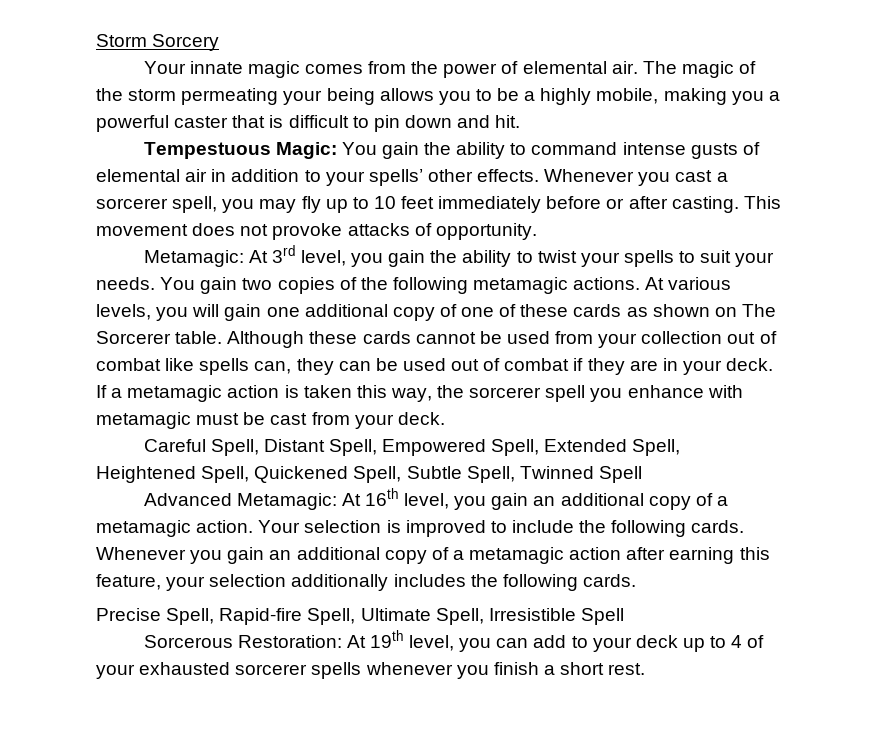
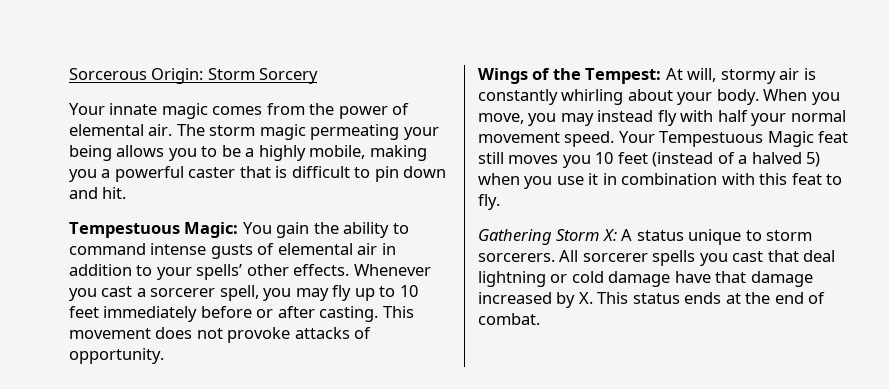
- Storm Sorcery
+ Sorcerous Origin: Storm Sorcery
- The magic of the storm permeating your being allows you to be a highly mobile, making you a powerful caster that is difficult to pin down and hit.
+ The storm magic permeating your being allows you to be a highly mobile, making you a powerful caster that is difficult to pin down and hit.
- Metamagic: At 3rd level, you gain the ability to twist your spells to suit your needs. You gain two copies of the following metamagic actions. At various levels, you will gain one additional copy of one of these cards as shown on The Sorcerer table. Although these cards cannot be used from your collection out of combat like spells can, they can be used out of combat if they are in your deck. If a metamagic action is taken this way, the sorcerer spell you enhance with metamagic must be cast from your deck.
- Careful Spell, Distant Spell, Empowered Spell, Extended Spell, Heightened Spell, Quickened Spell, Subtle Spell, Twinned Spell
- Advanced Metamagic: At 16th level, you gain an additional copy of a metamagic action. Your selection is improved to include the following cards. Whenever you gain an additional copy of a metamagic action after earning this feature, your selection additionally includes the following cards.
- Precise Spell, Rapid-fire Spell, Ultimate Spell, Irresistible Spell
- Sorcerous Restoration: At 19th level, you can add to your deck up to 4 of your exhausted sorcerer spells whenever you finish a short rest.
+ Wings of the Tempest: At will, stormy air is constantly whirling about your body. When you move, you may instead fly with half your normal movement speed. Your Tempestuous Magic feat still moves you 10 feet (instead of a halved 5) when you use it in combination with this feat to fly.
+ Gathering Storm X: A status unique to storm sorcerers. All sorcerer spells you cast that deal lightning or cold damage have that damage increased by X. This status ends at the end of combat.

